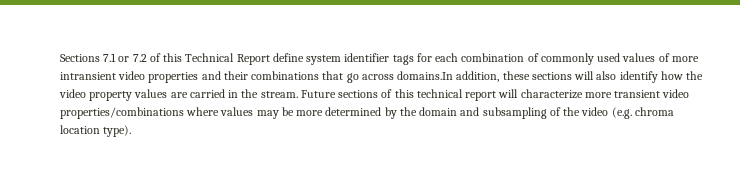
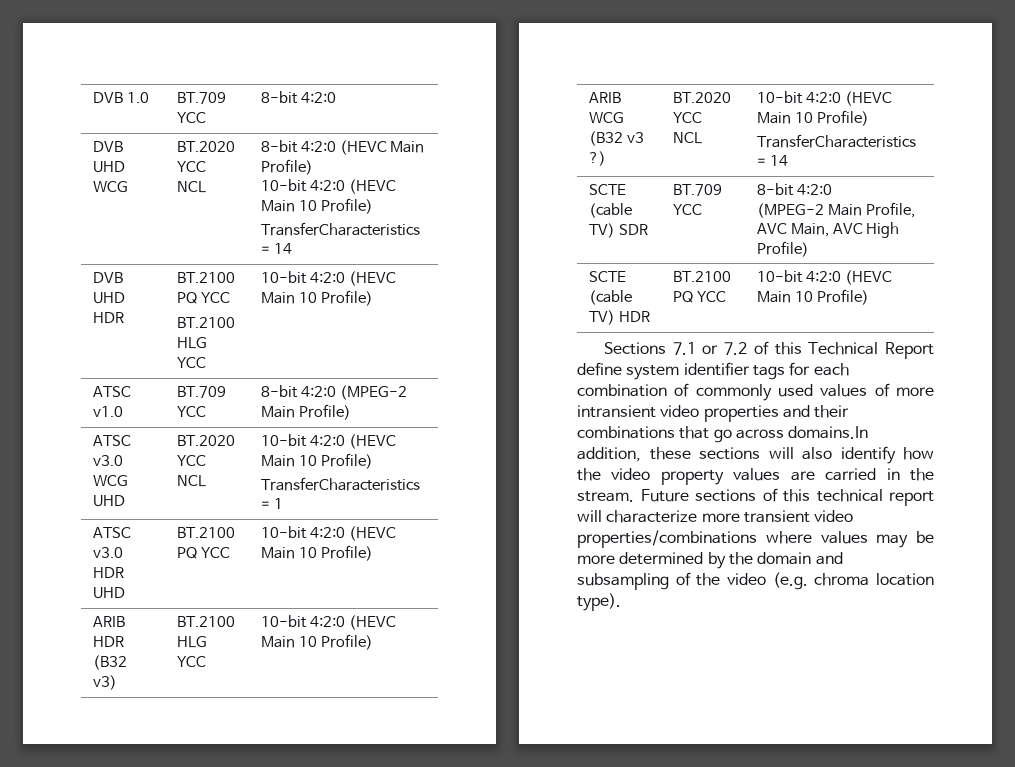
+ DVB 1.0 | BT.709 YCC | 8-bit 4:2:0
+ DVB UHD WCG | BT.2020 YCC NCL | 8-bit 4:2:0 (HEVC Main Profile)
+ 10-bit 4:2:0 (HEVC Main 10 Profile)
+ TransferCharacteristics = 14
+ DVB UHD HDR | BT.2100 PQ YCC
+ BT.2100 HLG YCC | 10-bit 4:2:0 (HEVC Main 10 Profile)
+ ATSC v1.0 | BT.709 YCC | 8-bit 4:2:0 (MPEG-2 Main Profile)
+ ATSC v3.0 WCG UHD | BT.2020 YCC NCL | 10-bit 4:2:0 (HEVC Main 10 Profile)
+ TransferCharacteristics = 1
+ ATSC v3.0 HDR UHD | BT.2100 PQ YCC | 10-bit 4:2:0 (HEVC Main 10 Profile)
+ ARIB HDR (B32 v3) | BT.2100 HLG YCC | 10-bit 4:2:0 (HEVC Main 10 Profile)
+ ARIB WCG (B32 v3 ?) | BT.2020 YCC NCL | 10-bit 4:2:0 (HEVC Main 10 Profile)
+ TransferCharacteristics = 14
+ SCTE (cable TV) SDR | BT.709 YCC | 8-bit 4:2:0
+ (MPEG-2 Main Profile, AVC Main, AVC High Profile)
+ SCTE (cable TV) HDR | BT.2100 PQ YCC | 10-bit 4:2:0 (HEVC Main 10 Profile)

